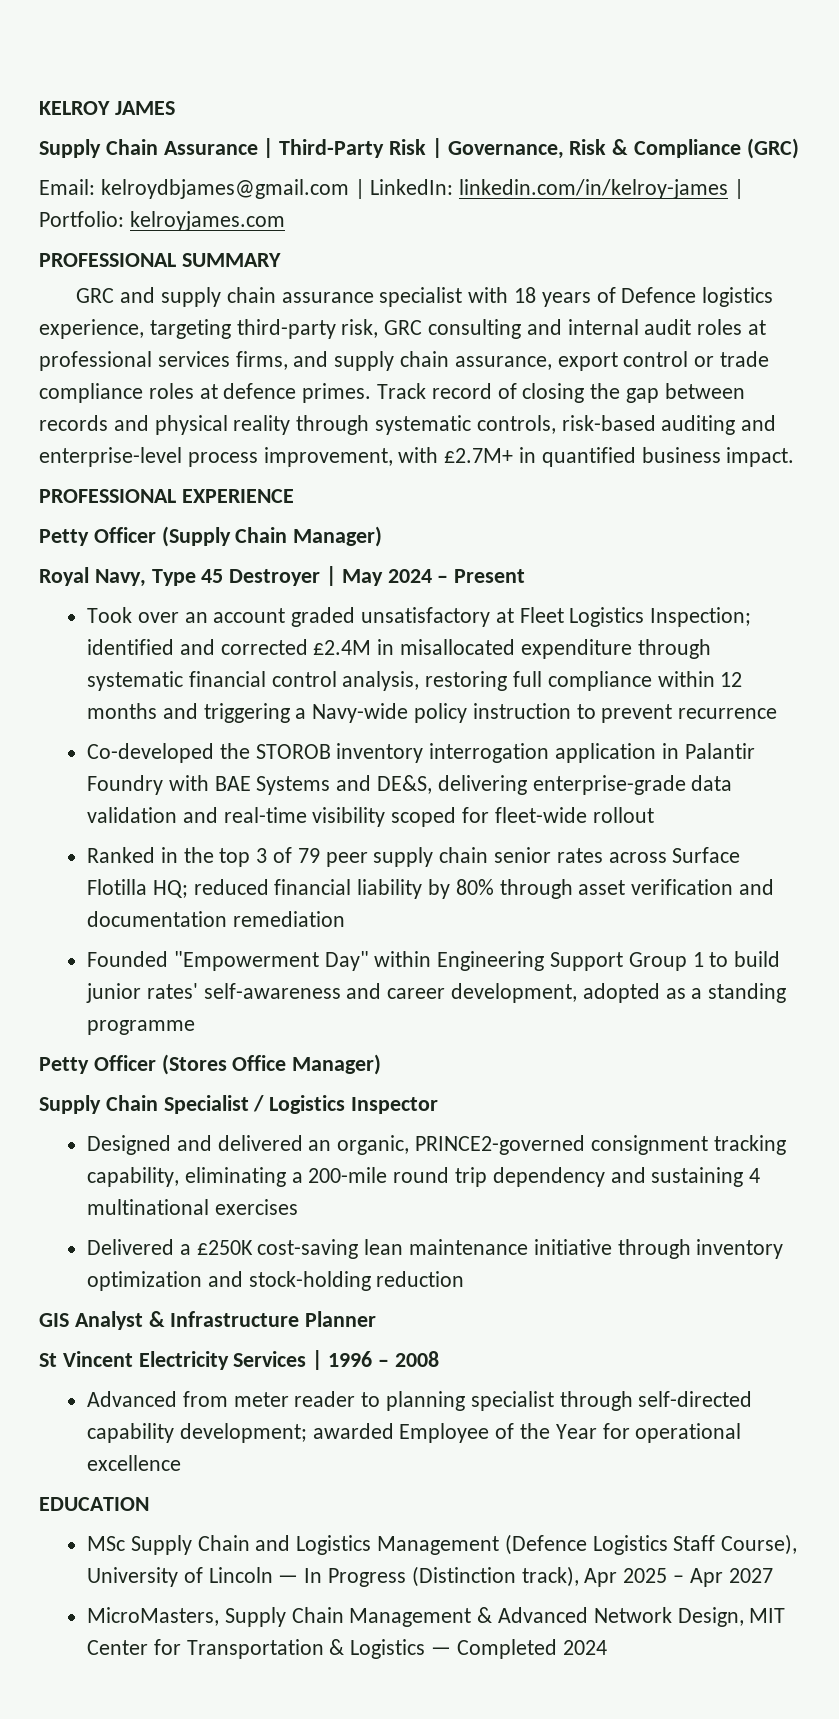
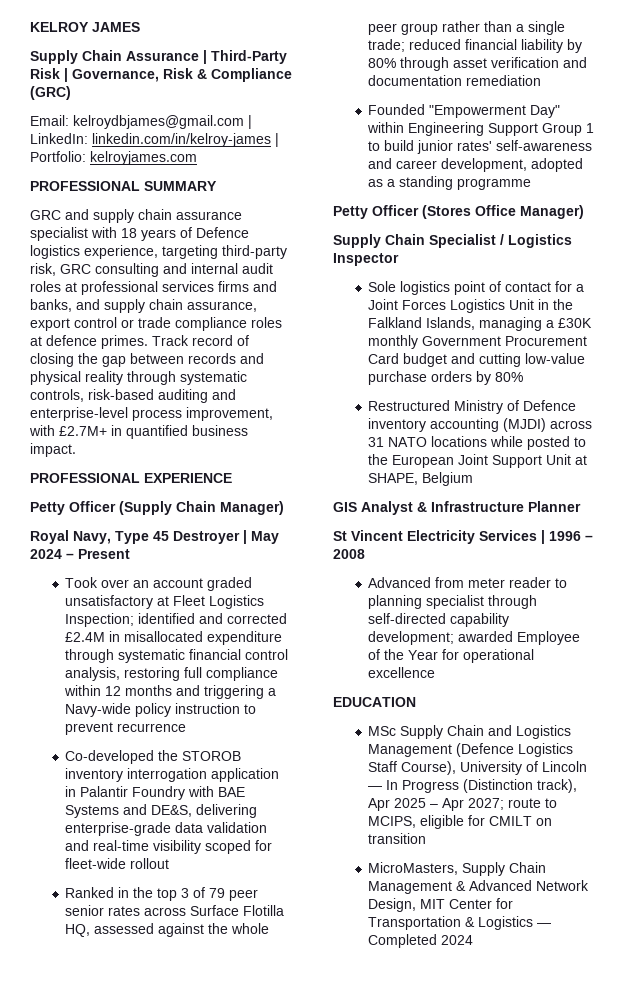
- GRC and supply chain assurance specialist with 18 years of Defence logistics experience, targeting third-party risk, GRC consulting and internal audit roles at professional services firms, and supply chain assurance, export control or trade compliance roles at defence primes.
+ GRC and supply chain assurance specialist with 18 years of Defence logistics experience, targeting third-party risk, GRC consulting and internal audit roles at professional services firms and banks, and supply chain assurance, export control or trade compliance roles at defence primes.
- Ranked in the top 3 of 79 peer supply chain senior rates across Surface Flotilla HQ; reduced financial liability by 80% through asset verification and documentation remediation
+ Ranked in the top 3 of 79 peer senior rates across Surface Flotilla HQ, assessed against the whole peer group rather than a single trade; reduced financial liability by 80% through asset verification and documentation remediation
- Designed and delivered an organic, PRINCE2-governed consignment tracking capability, eliminating a 200-mile round trip dependency and sustaining 4 multinational exercises
- Delivered a £250K cost-saving lean maintenance initiative through inventory optimization and stock-holding reduction
+ Sole logistics point of contact for a Joint Forces Logistics Unit in the Falkland Islands, managing a £30K monthly Government Procurement Card budget and cutting low-value purchase orders by 80%
+ Restructured Ministry of Defence inventory accounting (MJDI) across 31 NATO locations while posted to the European Joint Support Unit at SHAPE, Belgium
- MSc Supply Chain and Logistics Management (Defence Logistics Staff Course), University of Lincoln — In Progress (Distinction track), Apr 2025 – Apr 2027
+ MSc Supply Chain and Logistics Management (Defence Logistics Staff Course), University of Lincoln — In Progress (Distinction track), Apr 2025 – Apr 2027; route to MCIPS, eligible for CMILT on transition

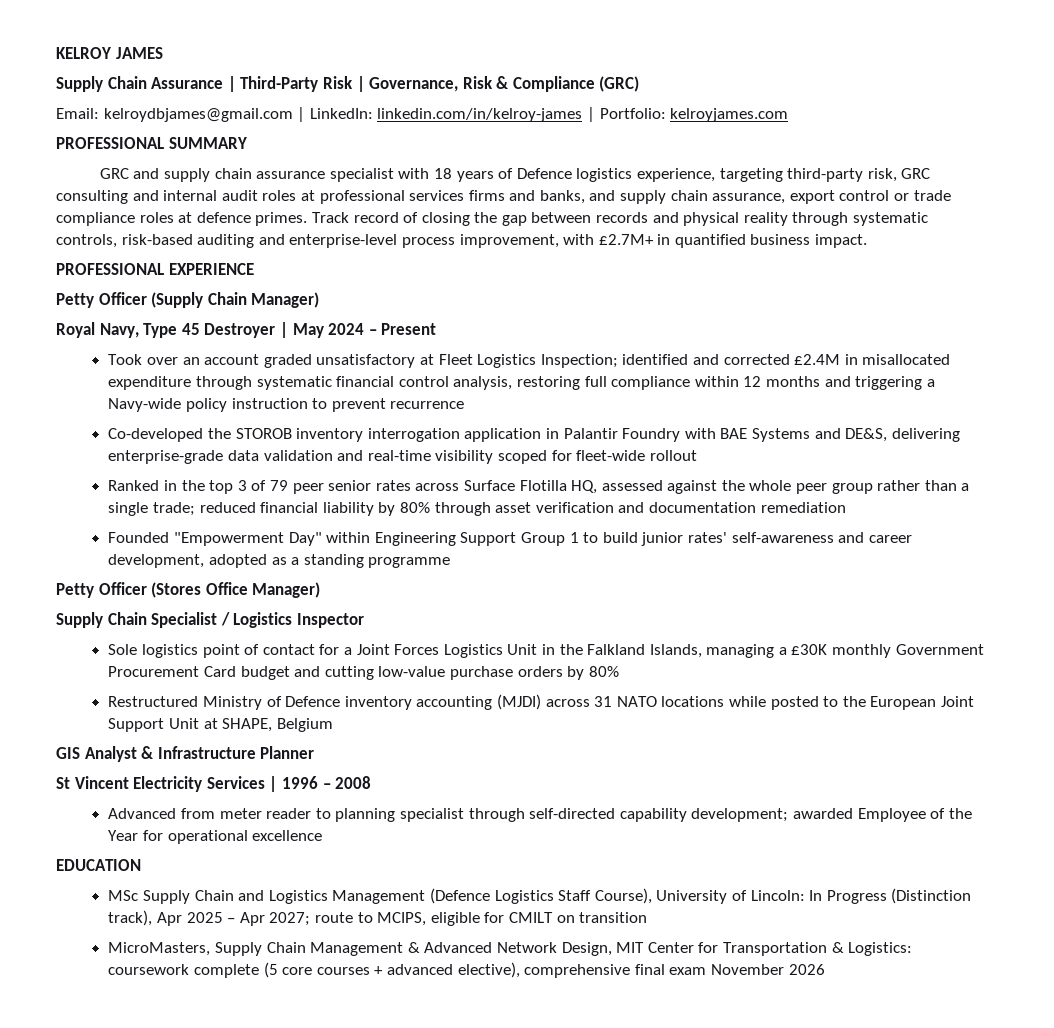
- MSc Supply Chain and Logistics Management (Defence Logistics Staff Course), University of Lincoln — In Progress (Distinction track), Apr 2025 – Apr 2027; route to MCIPS, eligible for CMILT on transition
+ MSc Supply Chain and Logistics Management (Defence Logistics Staff Course), University of Lincoln: In Progress (Distinction track), Apr 2025 – Apr 2027; route to MCIPS, eligible for CMILT on transition
- MicroMasters, Supply Chain Management & Advanced Network Design, MIT Center for Transportation & Logistics — Completed 2024
+ MicroMasters, Supply Chain Management & Advanced Network Design, MIT Center for Transportation & Logistics: coursework complete (5 core courses + advanced elective), comprehensive final exam November 2026

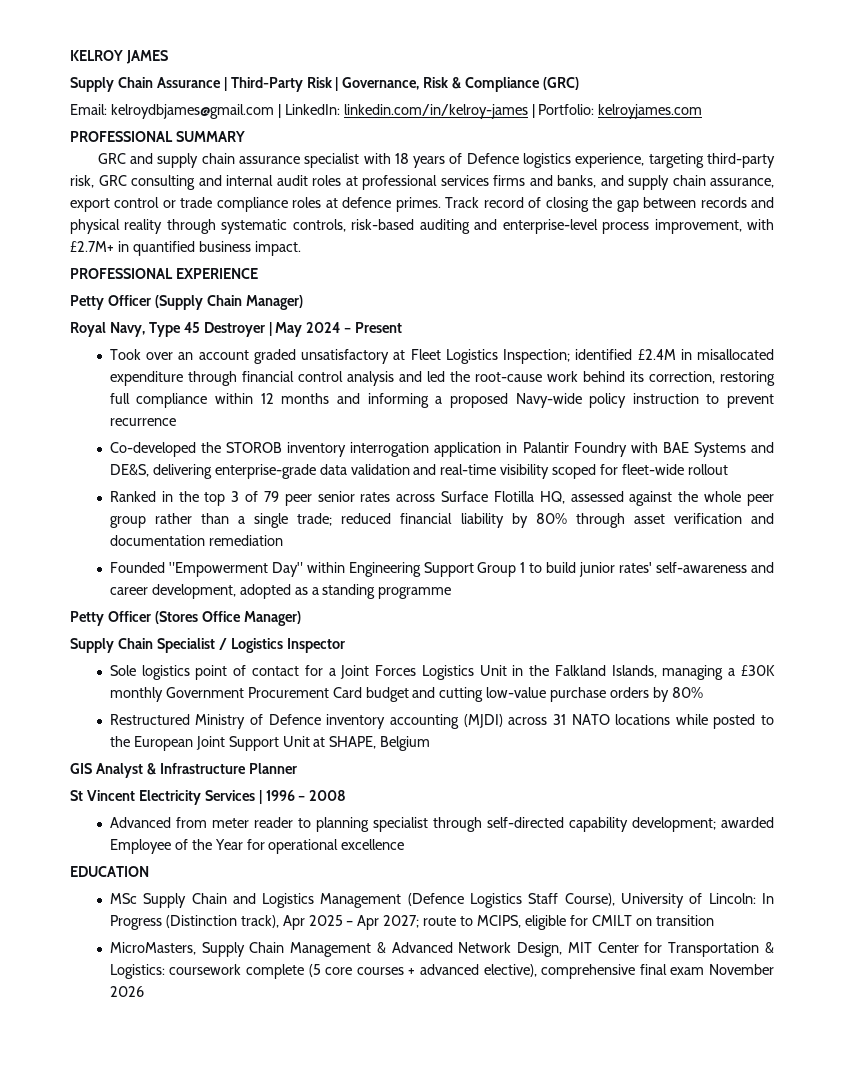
- Took over an account graded unsatisfactory at Fleet Logistics Inspection; identified and corrected £2.4M in misallocated expenditure through systematic financial control analysis, restoring full compliance within 12 months and triggering a Navy-wide policy instruction to prevent recurrence
+ Took over an account graded unsatisfactory at Fleet Logistics Inspection; identified £2.4M in misallocated expenditure through financial control analysis and led the root-cause work behind its correction, restoring full compliance within 12 months and informing a proposed Navy-wide policy instruction to prevent recurrence

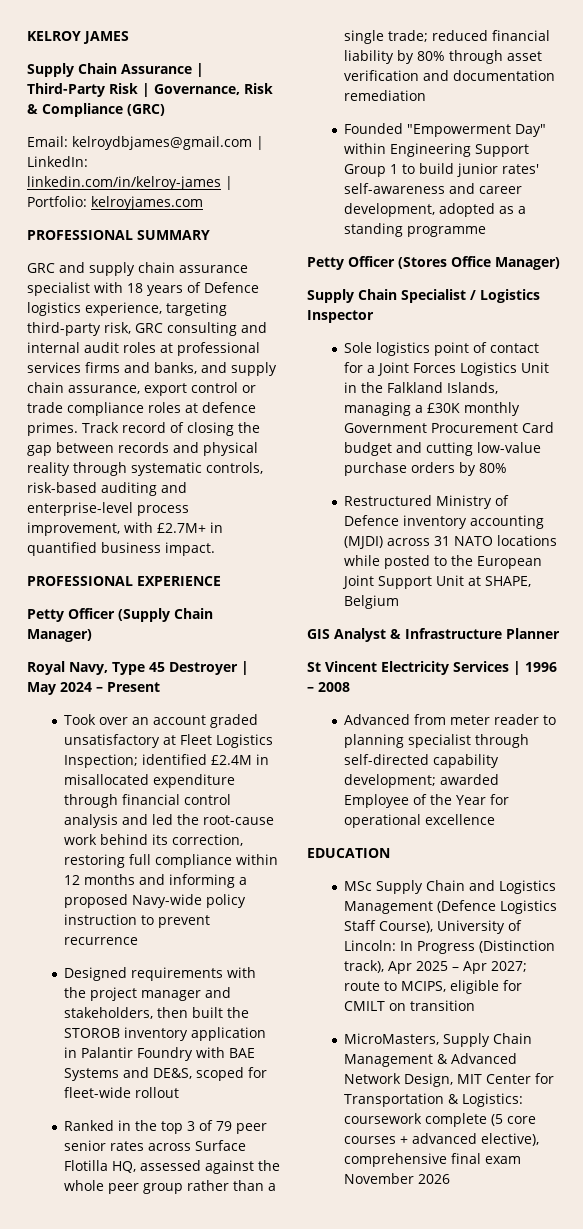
- Co-developed the STOROB inventory interrogation application in Palantir Foundry with BAE Systems and DE&S, delivering enterprise-grade data validation and real-time visibility scoped for fleet-wide rollout
+ Designed requirements with the project manager and stakeholders, then built the STOROB inventory application in Palantir Foundry with BAE Systems and DE&S, scoped for fleet-wide rollout

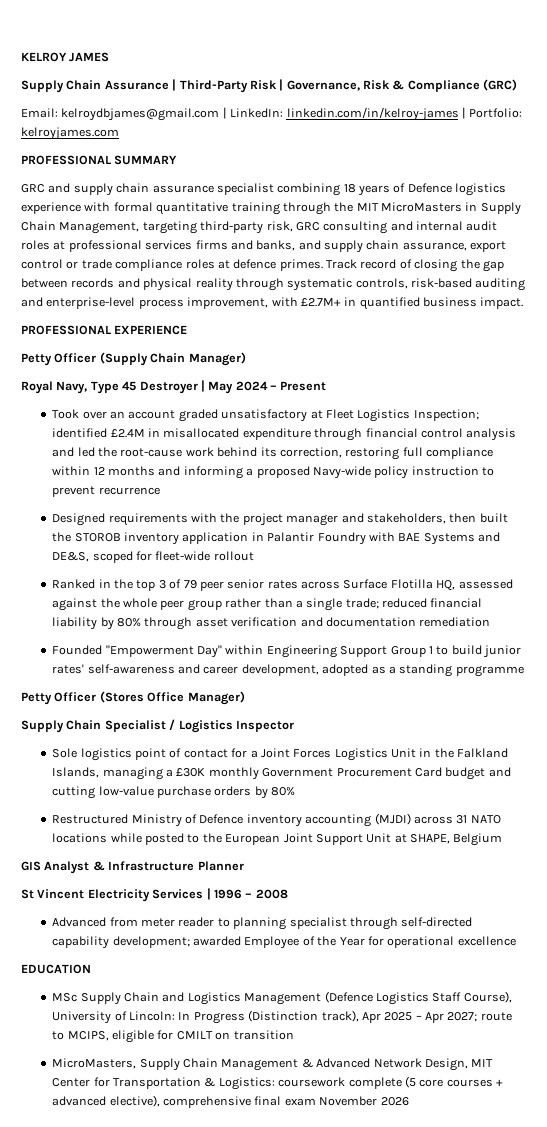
- GRC and supply chain assurance specialist with 18 years of Defence logistics experience, targeting third-party risk, GRC consulting and internal audit roles at professional services firms and banks, and supply chain assurance, export control or trade compliance roles at defence primes.
+ GRC and supply chain assurance specialist combining 18 years of Defence logistics experience with formal quantitative training through the MIT MicroMasters in Supply Chain Management, targeting third-party risk, GRC consulting and internal audit roles at professional services firms and banks, and supply chain assurance, export control or trade compliance roles at defence primes.

